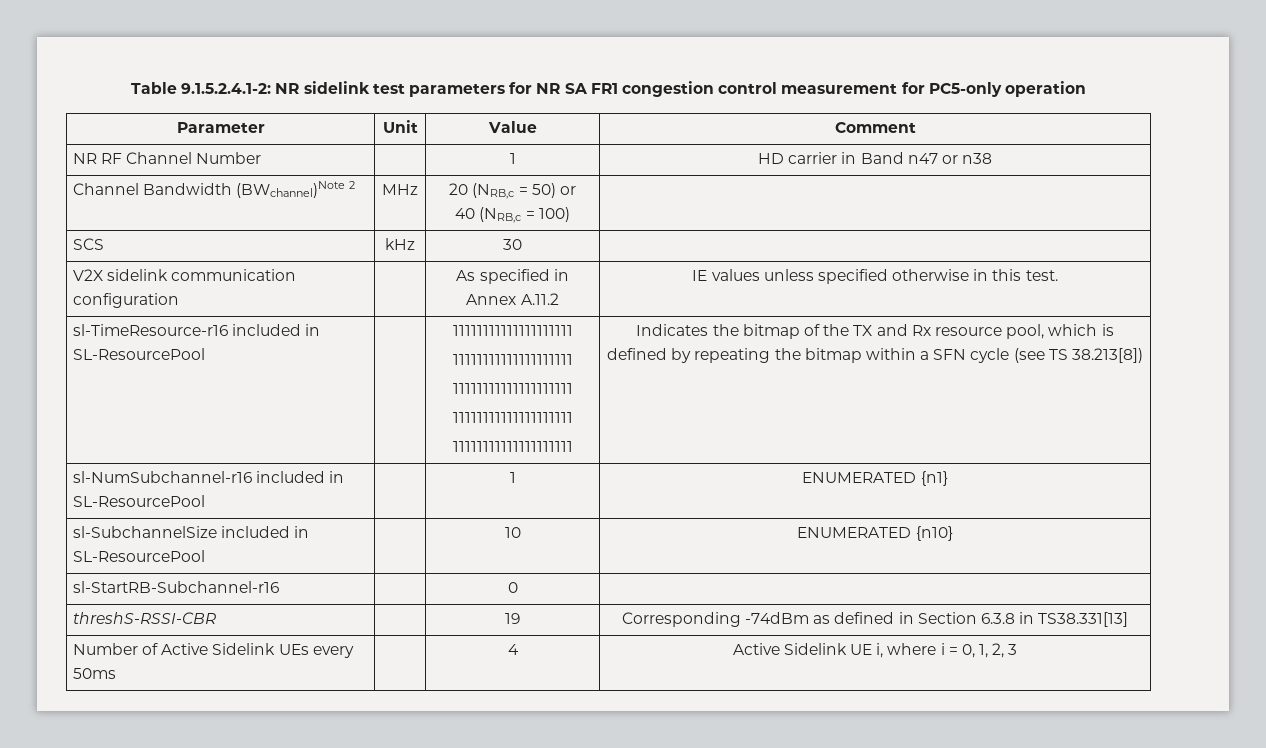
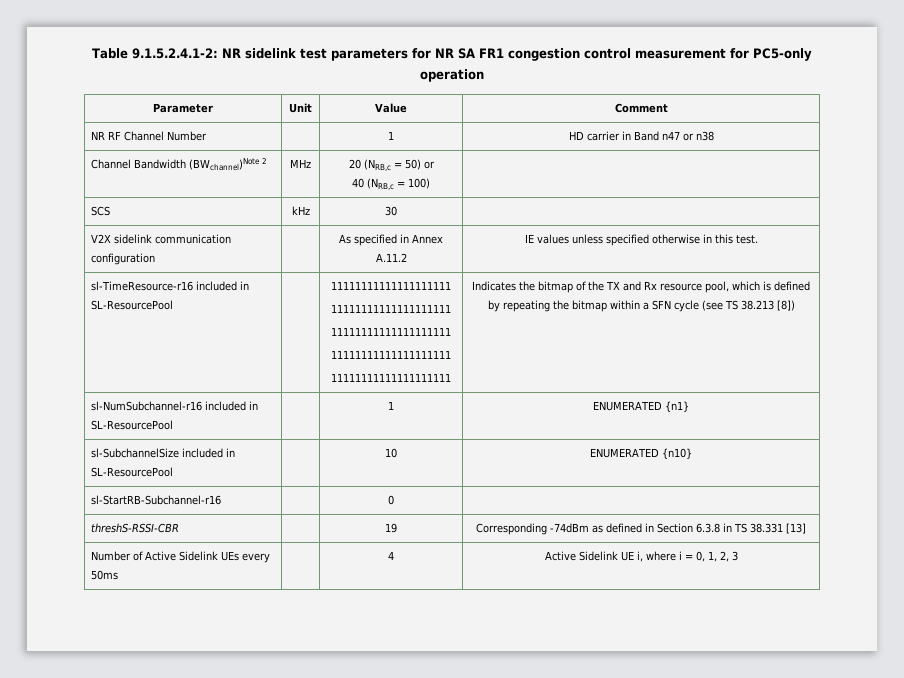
  sl-TimeResource-r16 included in SL-ResourcePool | | 11111111111111111111
  11111111111111111111
  11111111111111111111
  11111111111111111111
- 11111111111111111111 | Indicates the bitmap of the TX and Rx resource pool, which is defined by repeating the bitmap within a SFN cycle (see TS 38.213[8])
+ 11111111111111111111 | Indicates the bitmap of the TX and Rx resource pool, which is defined by repeating the bitmap within a SFN cycle (see TS 38.213 [8])
- threshS-RSSI-CBR | | 19 | Corresponding -74dBm as defined in Section 6.3.8 in TS38.331[13]
+ threshS-RSSI-CBR | | 19 | Corresponding -74dBm as defined in Section 6.3.8 in TS 38.331 [13]

